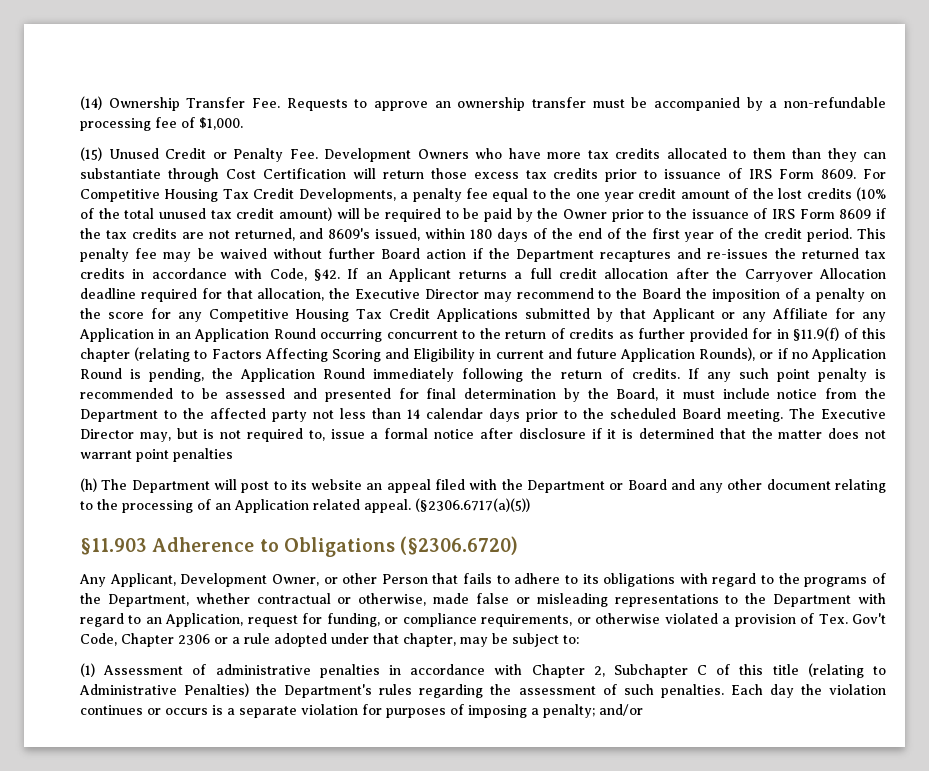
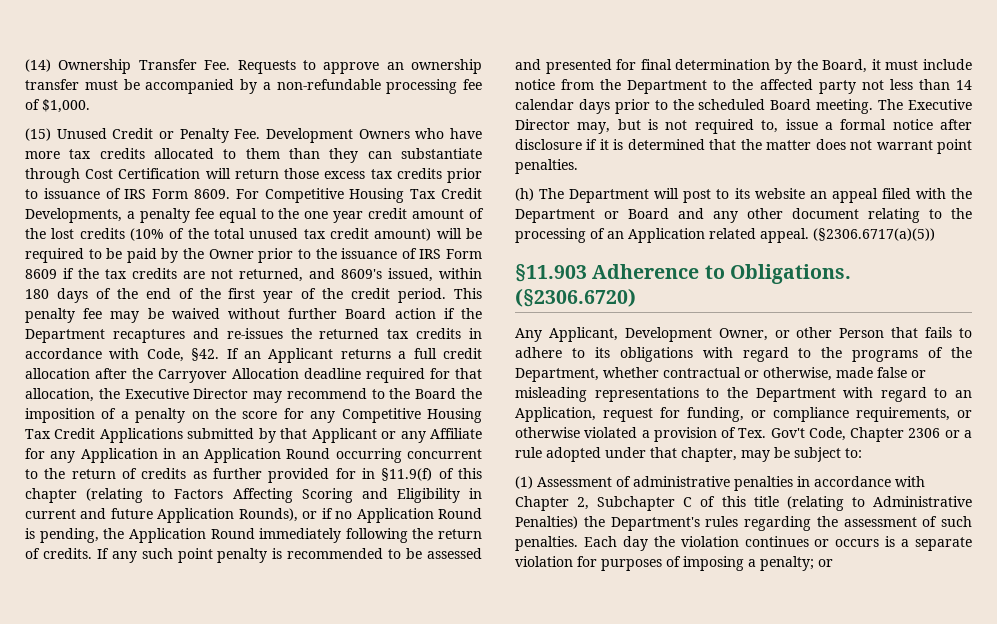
- The Executive Director may, but is not required to, issue a formal notice after disclosure if it is determined that the matter does not warrant point penalties
+ The Executive Director may, but is not required to, issue a formal notice after disclosure if it is determined that the matter does not warrant point penalties.
- §11.903 Adherence to Obligations (§2306.6720)
+ §11.903 Adherence to Obligations. (§2306.6720)
- Each day the violation continues or occurs is a separate violation for purposes of imposing a penalty; and/or
+ Each day the violation continues or occurs is a separate violation for purposes of imposing a penalty; or

